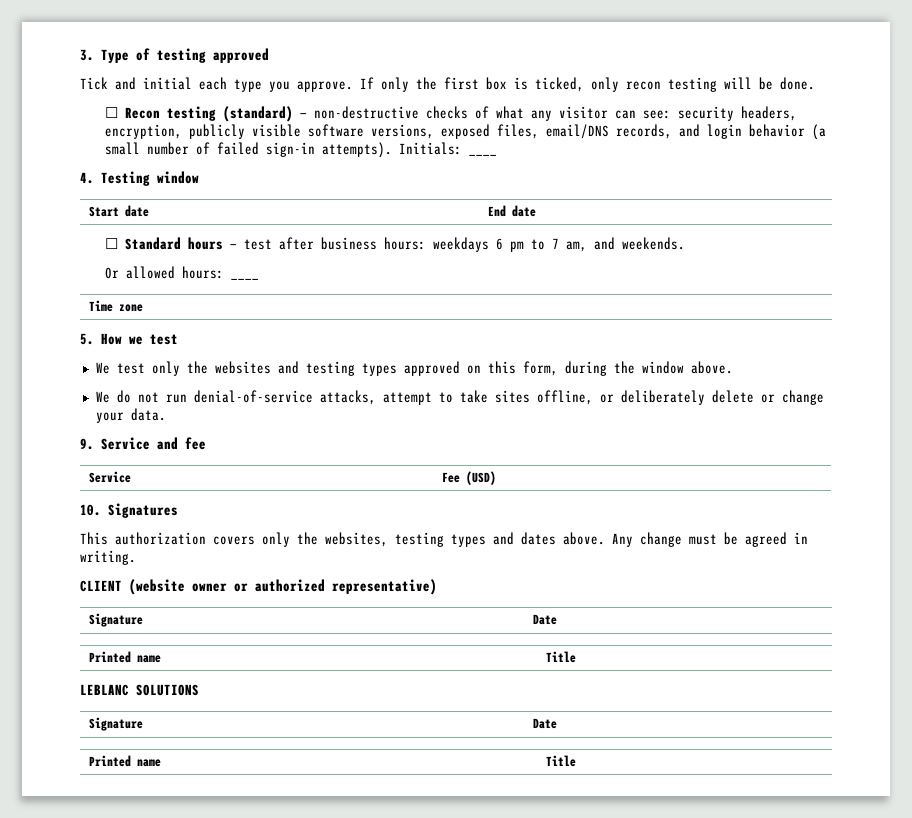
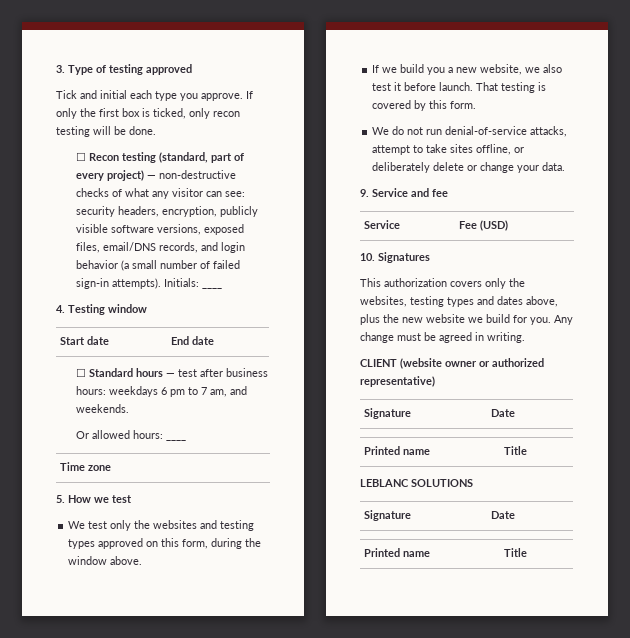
- ☐ Recon testing (standard) — non-destructive checks of what any visitor can see: security headers, encryption, publicly visible software versions, exposed files, email/DNS records, and login behavior (a small number of failed sign-in attempts).
+ ☐ Recon testing (standard, part of every project) — non-destructive checks of what any visitor can see: security headers, encryption, publicly visible software versions, exposed files, email/DNS records, and login behavior (a small number of failed sign-in attempts).
+ If we build you a new website, we also test it before launch. That testing is covered by this form.
- This authorization covers only the websites, testing types and dates above.
+ This authorization covers only the websites, testing types and dates above, plus the new website we build for you.

